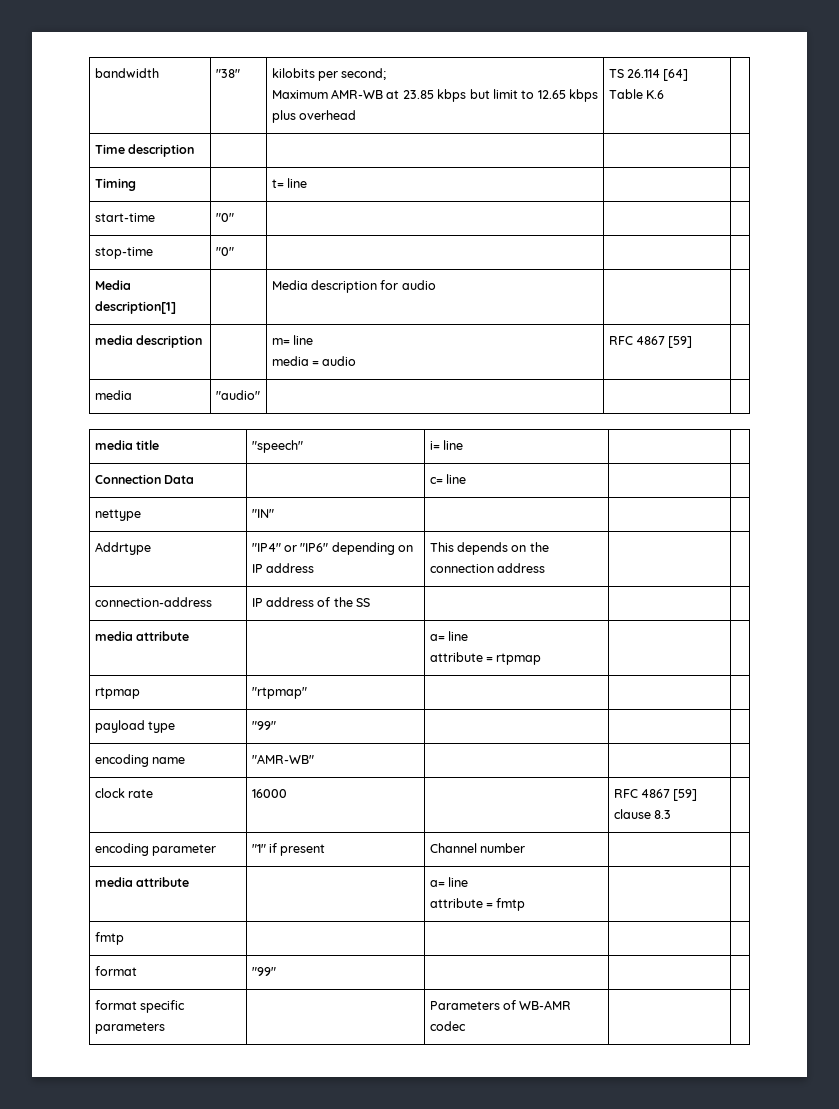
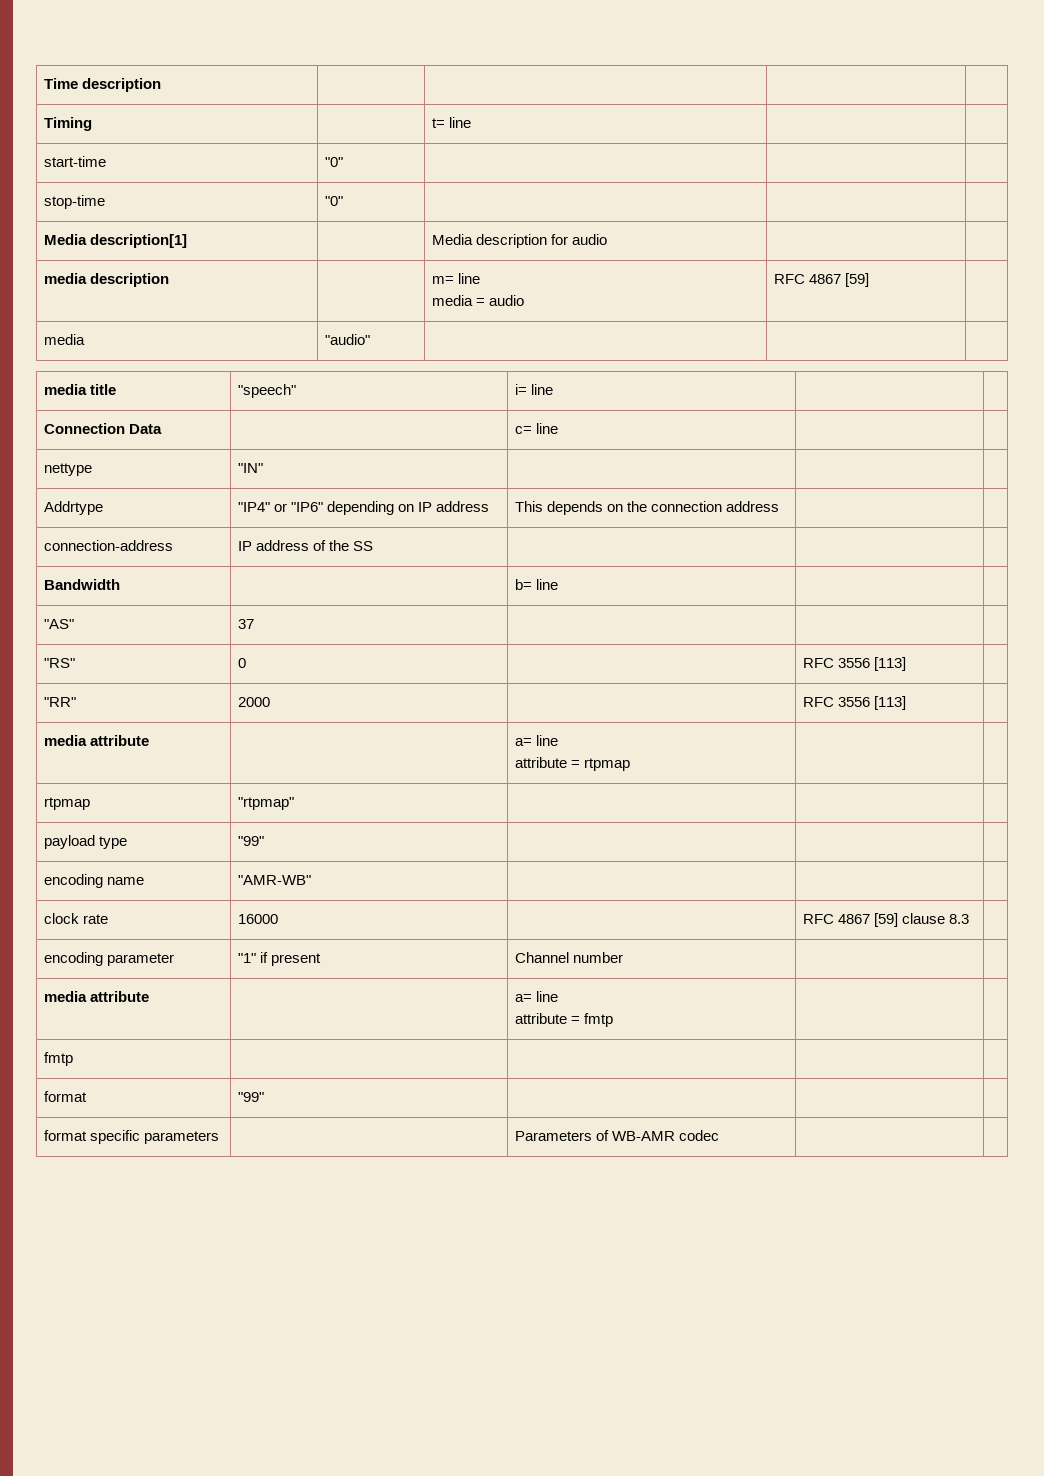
- bandwidth | "38" | kilobits per second;
- Maximum AMR-WB at 23.85 kbps but limit to 12.65 kbps plus overhead | TS 26.114 [64] Table K.6 |
+ Bandwidth | | b= line | |
+ "AS" | 37 | | |
+ "RS" | 0 | | RFC 3556 [113] |
+ "RR" | 2000 | | RFC 3556 [113] |

